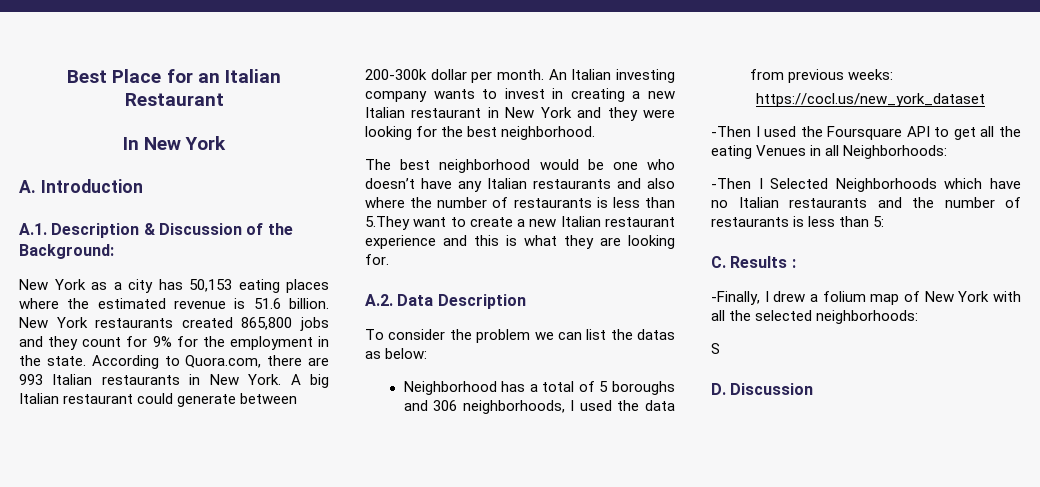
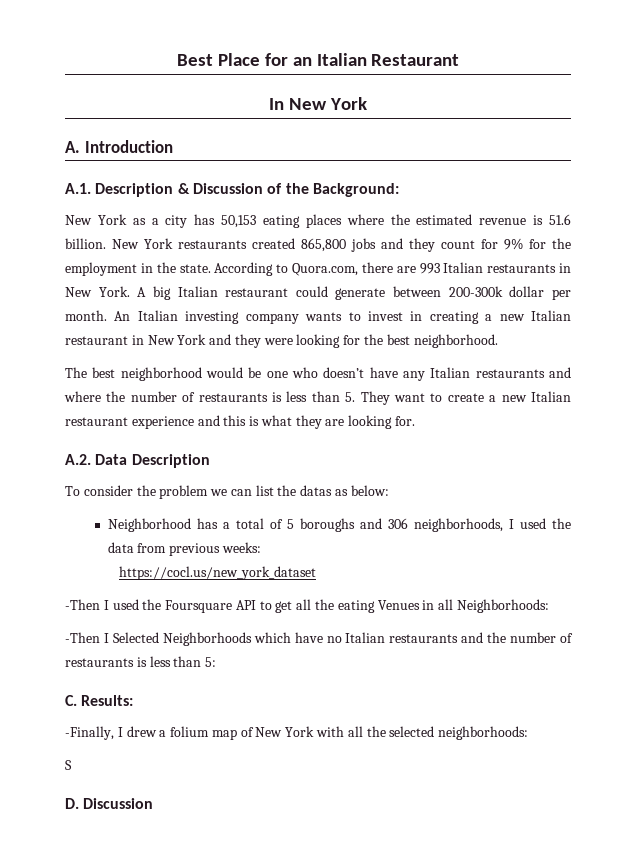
- The best neighborhood would be one who doesn’t have any Italian restaurants and also where the number of restaurants is less than 5.They want to create a new Italian restaurant experience and this is what they are looking for.
+ The best neighborhood would be one who doesn’t have any Italian restaurants and where the number of restaurants is less than 5. They want to create a new Italian restaurant experience and this is what they are looking for.
- C. Results :
+ C. Results:

